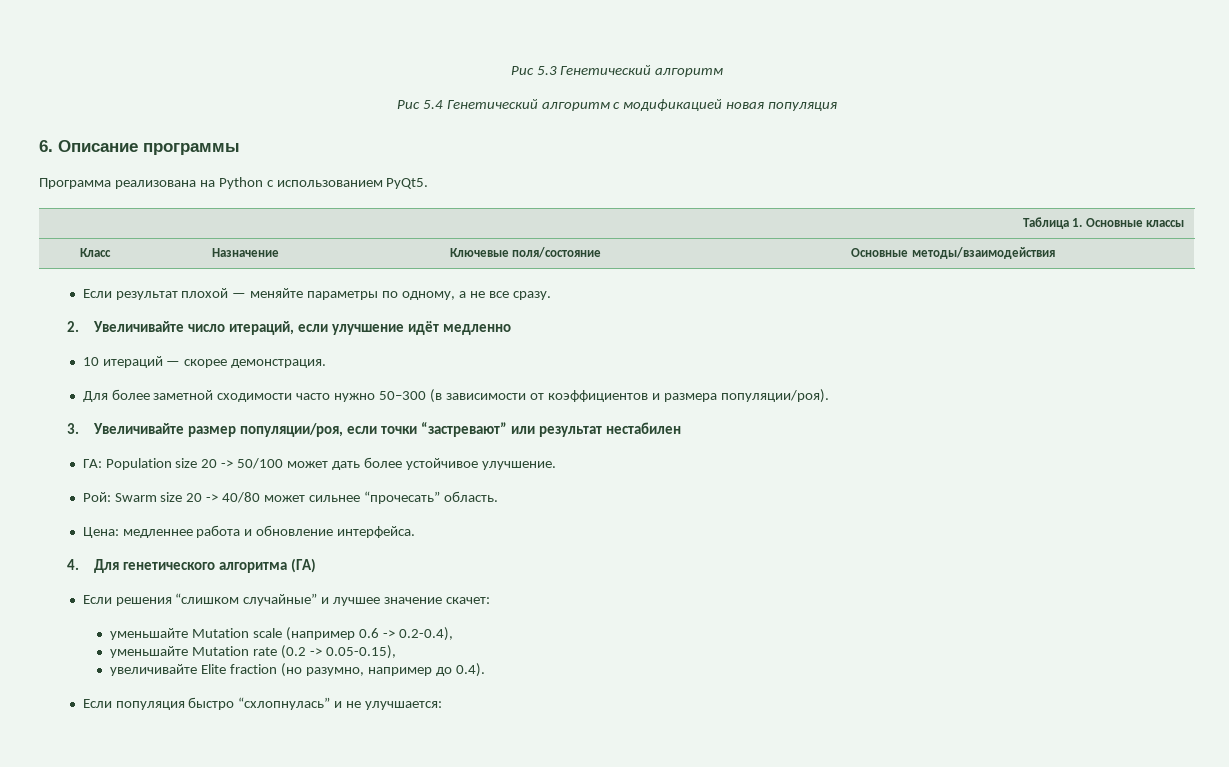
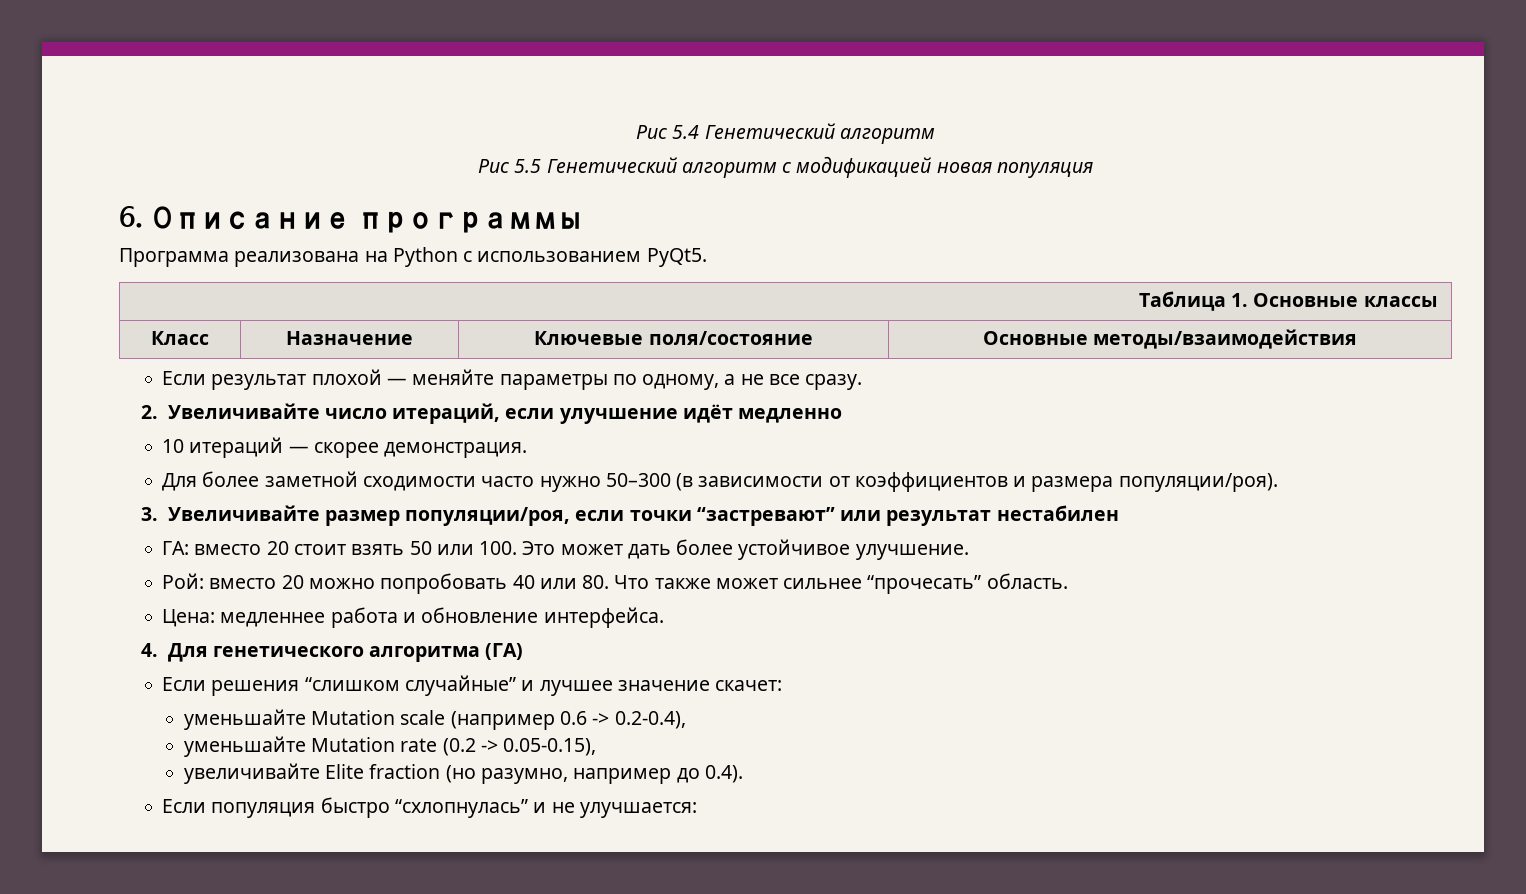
- Рис 5.3 Генетический алгоритм
+ Рис 5.4 Генетический алгоритм
- Рис 5.4 Генетический алгоритм с модификацией новая популяция
+ Рис 5.5 Генетический алгоритм с модификацией новая популяция
- ГА: Population size 20 -> 50/100 может дать более устойчивое улучшение.
+ ГА: вместо 20 стоит взять 50 или 100. Это может дать более устойчивое улучшение.
- Рой: Swarm size 20 -> 40/80 может сильнее “прочесать” область.
+ Рой: вместо 20 можно попробовать 40 или 80. Что также может сильнее “прочесать” область.

